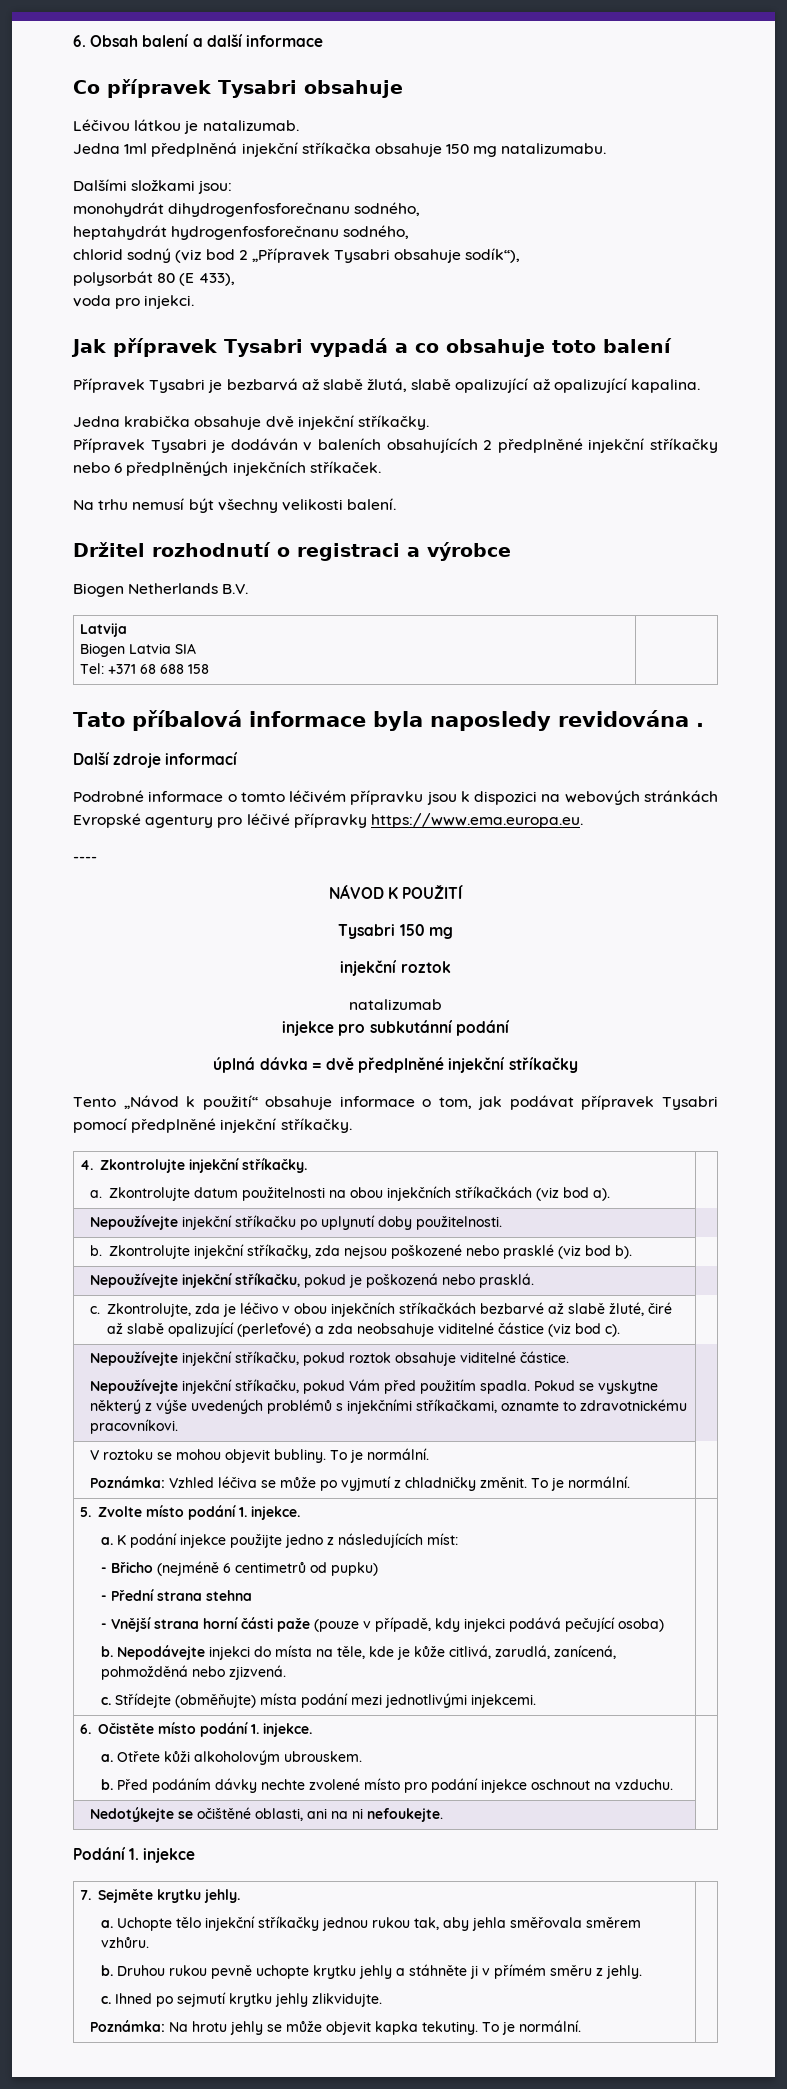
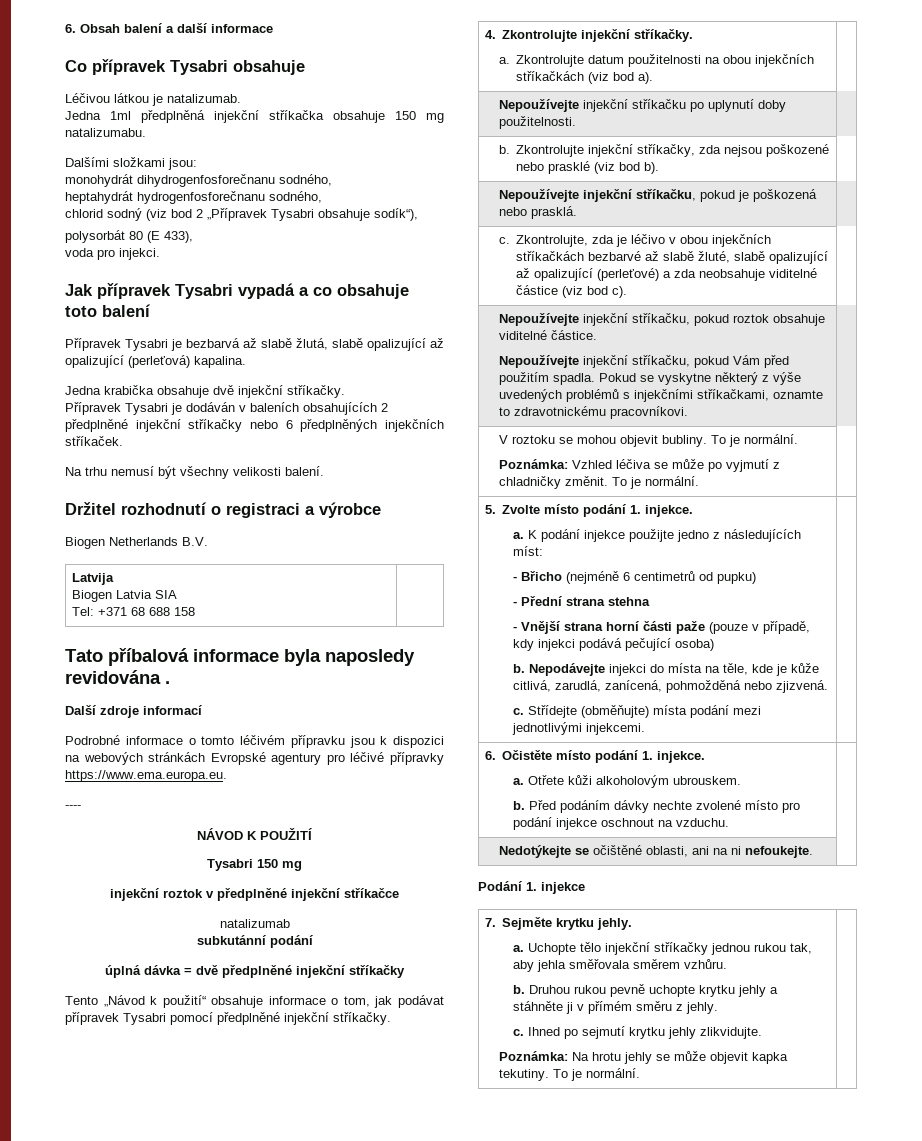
- Přípravek Tysabri je bezbarvá až slabě žlutá, slabě opalizující až opalizující kapalina.
+ Přípravek Tysabri je bezbarvá až slabě žlutá, slabě opalizující až opalizující (perleťová) kapalina.
- injekční roztok
+ injekční roztok v předplněné injekční stříkačce
- injekce pro subkutánní podání
+ subkutánní podání
- c. Zkontrolujte, zda je léčivo v obou injekčních stříkačkách bezbarvé až slabě žluté, čiré až slabě opalizující (perleťové) a zda neobsahuje viditelné částice (viz bod c). |
+ c. Zkontrolujte, zda je léčivo v obou injekčních stříkačkách bezbarvé až slabě žluté, slabě opalizující až opalizující (perleťové) a zda neobsahuje viditelné částice (viz bod c). |

